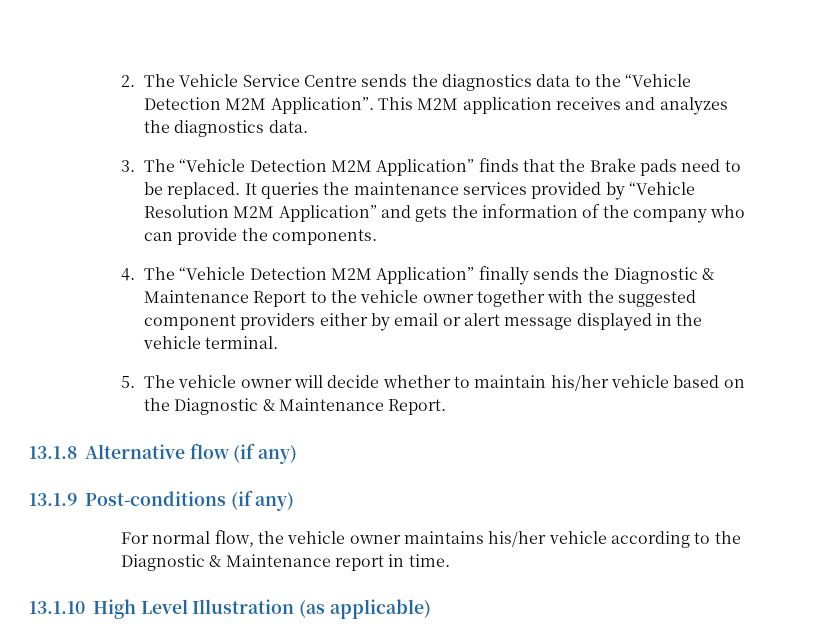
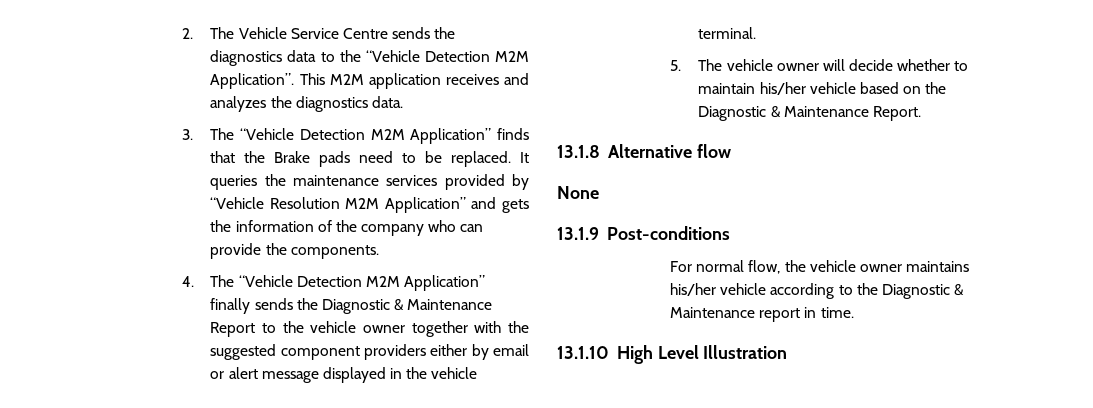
- 13.1.8 Alternative flow (if any)
+ 13.1.8 Alternative flow
+ None
- 13.1.9 Post-conditions (if any)
+ 13.1.9 Post-conditions
- 13.1.10 High Level Illustration (as applicable)
+ 13.1.10 High Level Illustration

